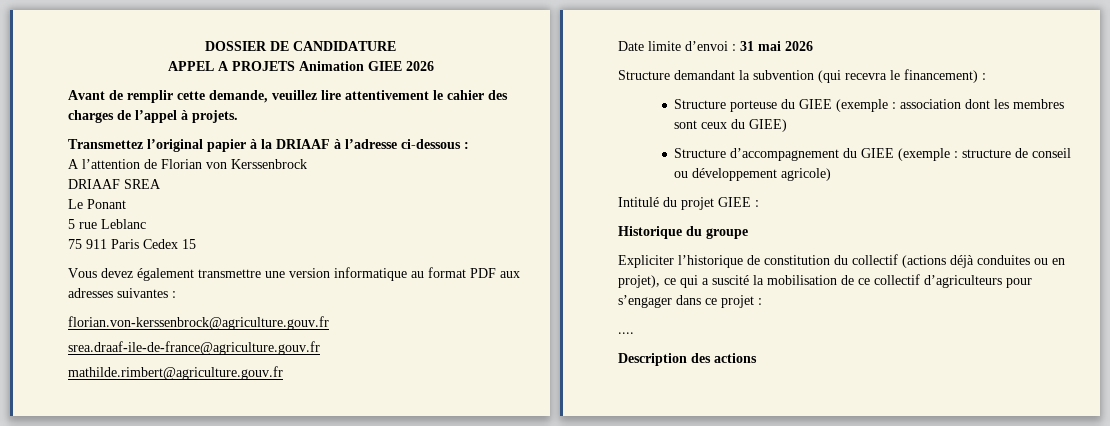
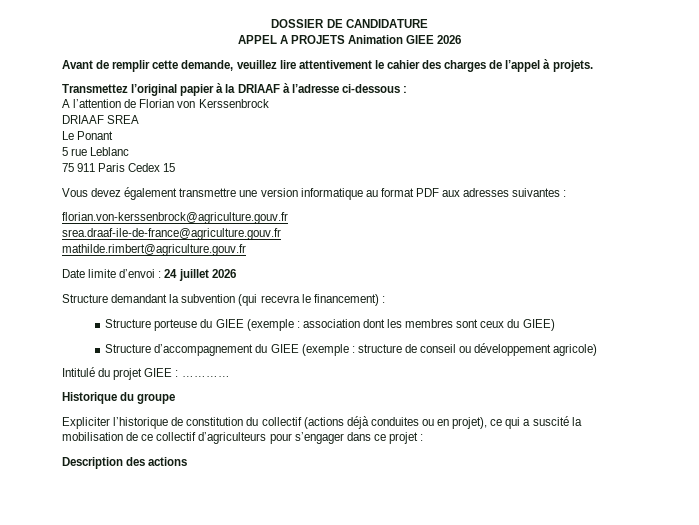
- Date limite d’envoi : 31 mai 2026
+ Date limite d’envoi : 24 juillet 2026
- Intitulé du projet GIEE :
+ Intitulé du projet GIEE : …………
- ....

